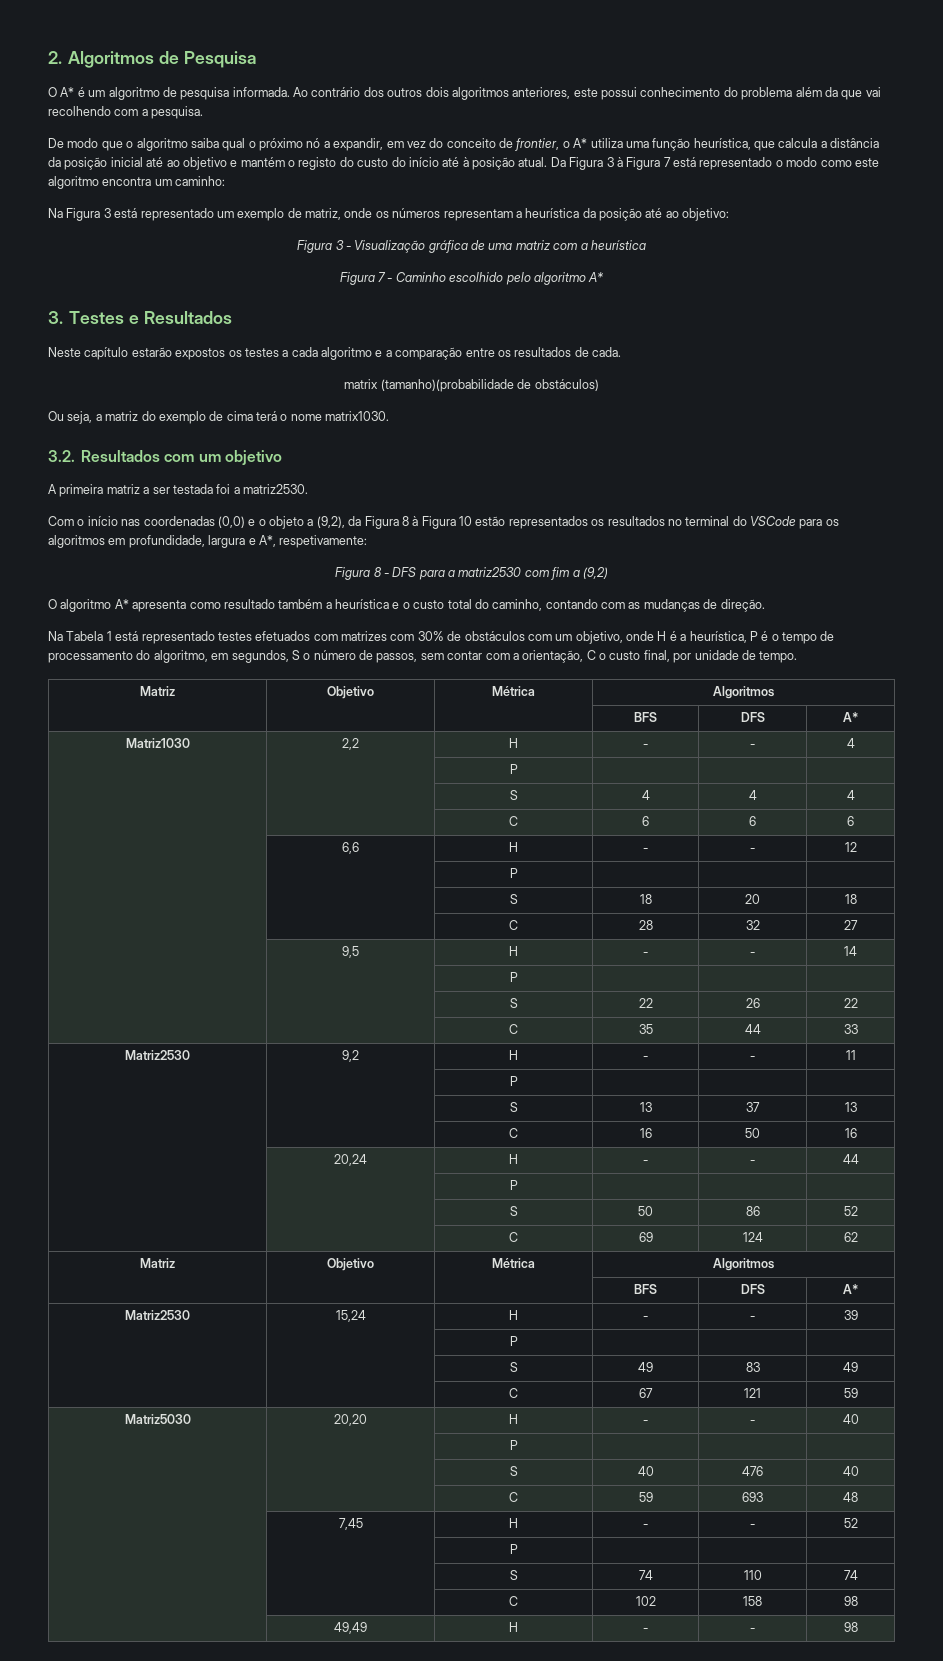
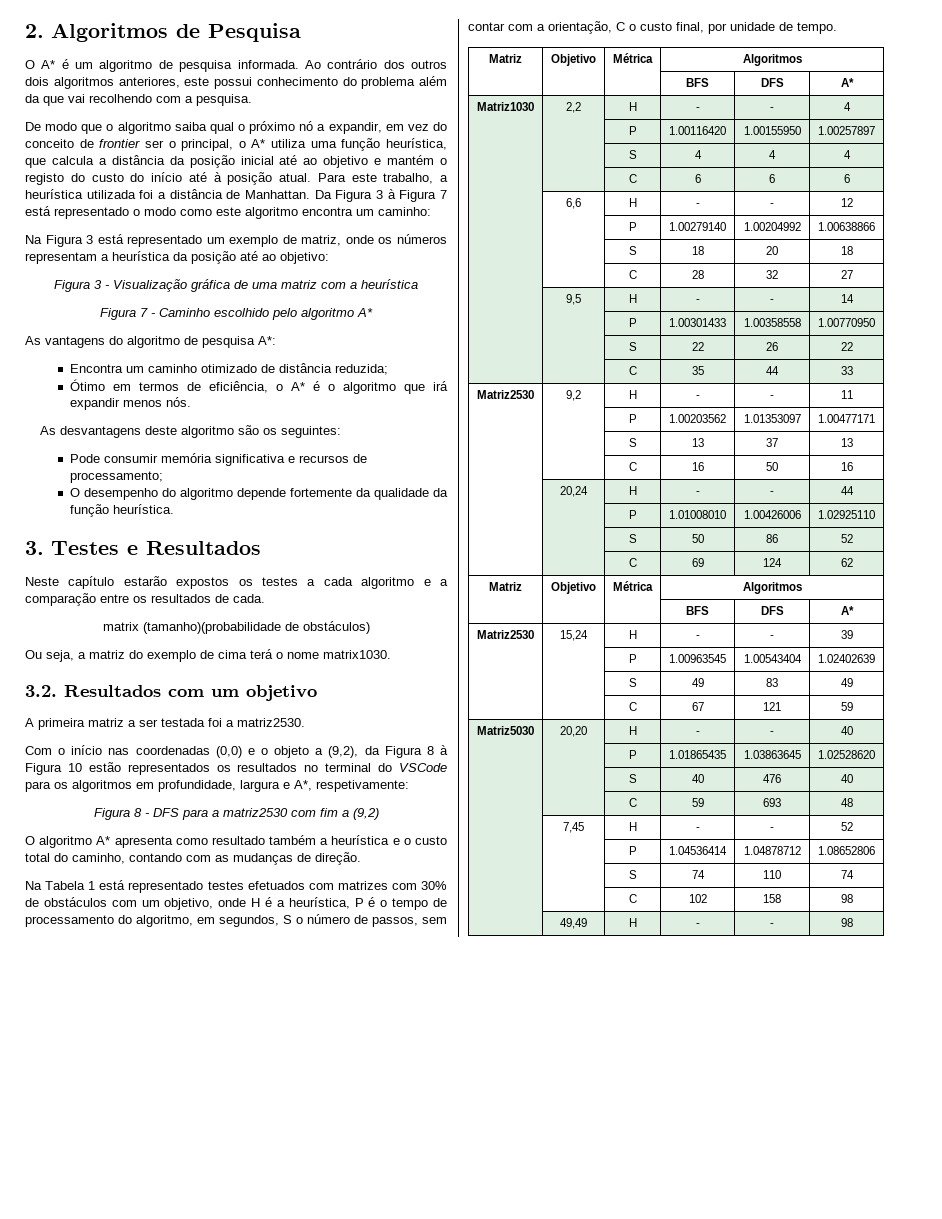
- De modo que o algoritmo saiba qual o próximo nó a expandir, em vez do conceito de frontier, o A* utiliza uma função heurística, que calcula a distância da posição inicial até ao objetivo e mantém o registo do custo do início até à posição atual.
+ De modo que o algoritmo saiba qual o próximo nó a expandir, em vez do conceito de frontier ser o principal, o A* utiliza uma função heurística, que calcula a distância da posição inicial até ao objetivo e mantém o registo do custo do início até à posição atual.
+ Para este trabalho, a heurística utilizada foi a distância de Manhattan.
+ As vantagens do algoritmo de pesquisa A*:
+ Encontra um caminho otimizado de distância reduzida;
+ Ótimo em termos de eficiência, o A* é o algoritmo que irá expandir menos nós.
+ As desvantagens deste algoritmo são os seguintes:
+ Pode consumir memória significativa e recursos de processamento;
+ O desempenho do algoritmo depende fortemente da qualidade da função heurística.
  Matriz1030 | 2,2 | H | - | - | 4
- | | P | | |
+ | | P | 1.00116420 | 1.00155950 | 1.00257897
  | 6,6 | H | - | - | 12
- | | P | | |
+ | | P | 1.00279140 | 1.00204992 | 1.00638866
  | 9,5 | H | - | - | 14
- | | P | | |
+ | | P | 1.00301433 | 1.00358558 | 1.00770950
  Matriz2530 | 9,2 | H | - | - | 11
- | | P | | |
+ | | P | 1.00203562 | 1.01353097 | 1.00477171
  | 20,24 | H | - | - | 44
- | | P | | |
+ | | P | 1.01008010 | 1.00426006 | 1.02925110
  Matriz2530 | 15,24 | H | - | - | 39
- | | P | | |
+ | | P | 1.00963545 | 1.00543404 | 1.02402639
  Matriz5030 | 20,20 | H | - | - | 40
- | | P | | |
+ | | P | 1.01865435 | 1.03863645 | 1.02528620
  | 7,45 | H | - | - | 52
- | | P | | |
+ | | P | 1.04536414 | 1.04878712 | 1.08652806

